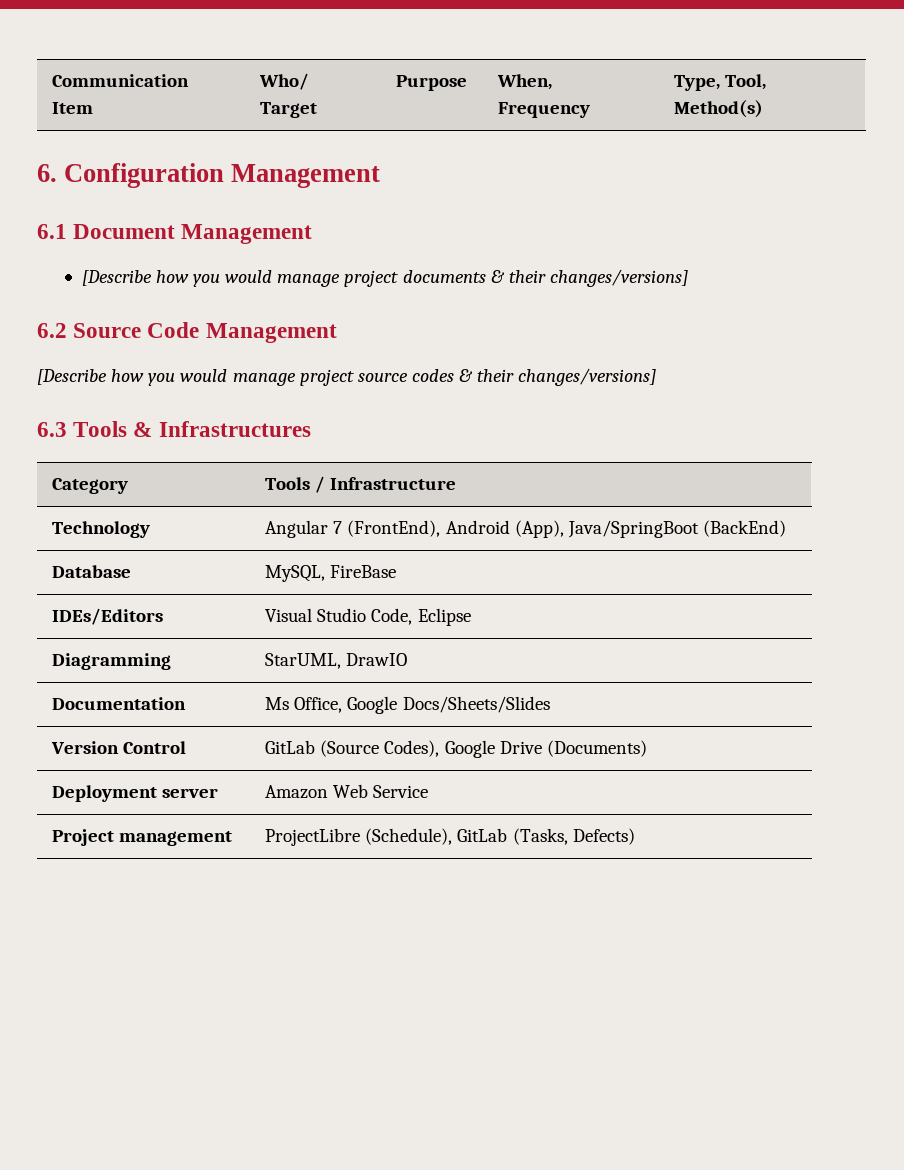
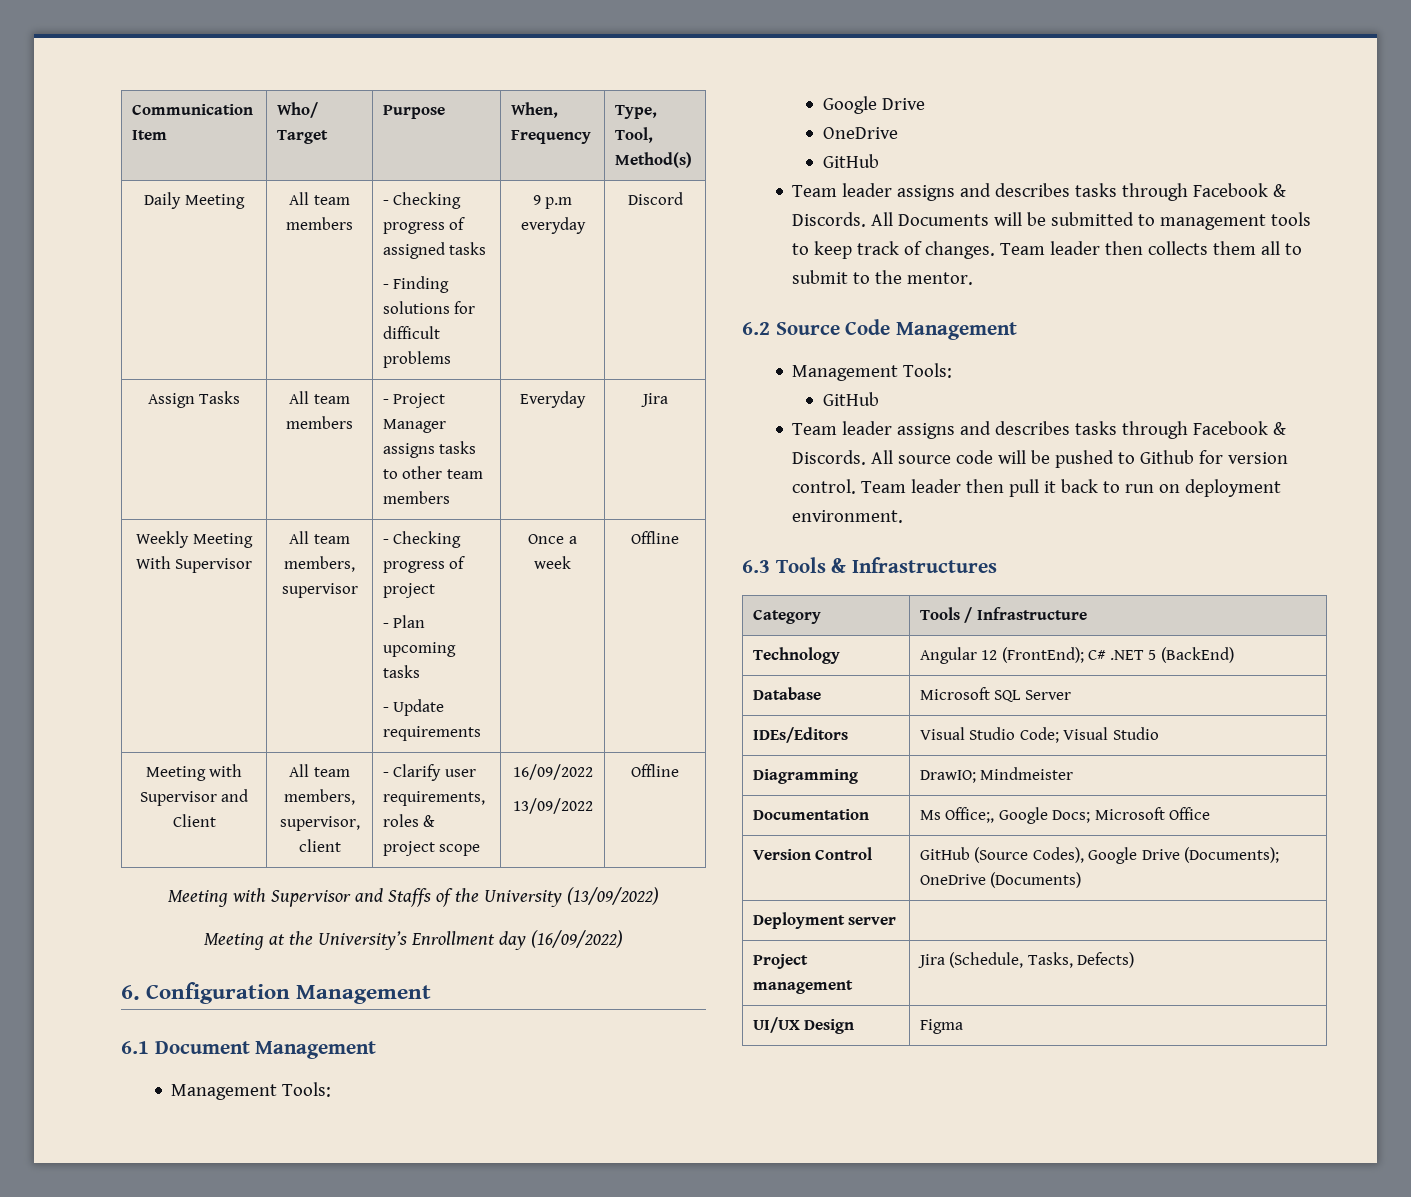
+ Daily Meeting | All team members | - Checking progress of assigned tasks
+ - Finding solutions for difficult problems | 9 p.m everyday | Discord
+ Assign Tasks | All team members | - Project Manager assigns tasks to other team members | Everyday | Jira
+ Weekly Meeting With Supervisor | All team members, supervisor | - Checking progress of project
+ - Plan upcoming tasks
+ - Update requirements | Once a week | Offline
+ Meeting with Supervisor and Client | All team members, supervisor, client | - Clarify user requirements, roles & project scope | 16/09/2022
+ 13/09/2022 | Offline
+ Meeting with Supervisor and Staffs of the University (13/09/2022)
+ Meeting at the University’s Enrollment day (16/09/2022)
  6.1 Document Management
- [Describe how you would manage project documents & their changes/versions]
+ Management Tools:
+ Google Drive
+ OneDrive
+ GitHub
+ Team leader assigns and describes tasks through Facebook & Discords. All Documents will be submitted to management tools to keep track of changes. Team leader then collects them all to submit to the mentor.
  6.2 Source Code Management
- [Describe how you would manage project source codes & their changes/versions]
+ Management Tools:
+ GitHub
+ Team leader assigns and describes tasks through Facebook & Discords. All source code will be pushed to Github for version control. Team leader then pull it back to run on deployment environment.
- Technology | Angular 7 (FrontEnd), Android (App), Java/SpringBoot (BackEnd)
+ Technology | Angular 12 (FrontEnd); C# .NET 5 (BackEnd)
- Database | MySQL, FireBase
+ Database | Microsoft SQL Server
- IDEs/Editors | Visual Studio Code, Eclipse
+ IDEs/Editors | Visual Studio Code; Visual Studio
- Diagramming | StarUML, DrawIO
+ Diagramming | DrawIO; Mindmeister
- Documentation | Ms Office, Google Docs/Sheets/Slides
+ Documentation | Ms Office;, Google Docs; Microsoft Office
- Version Control | GitLab (Source Codes), Google Drive (Documents)
+ Version Control | GitHub (Source Codes), Google Drive (Documents); OneDrive (Documents)
- Deployment server | Amazon Web Service
+ Deployment server |
- Project management | ProjectLibre (Schedule), GitLab (Tasks, Defects)
+ Project management | Jira (Schedule, Tasks, Defects)
+ UI/UX Design | Figma

